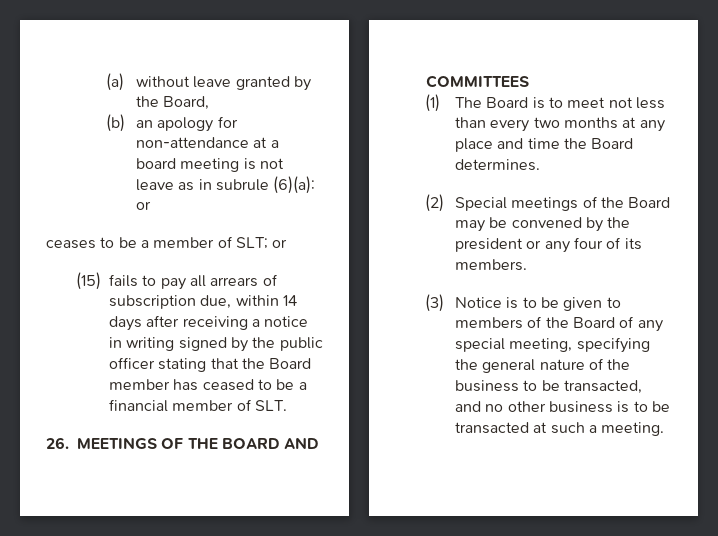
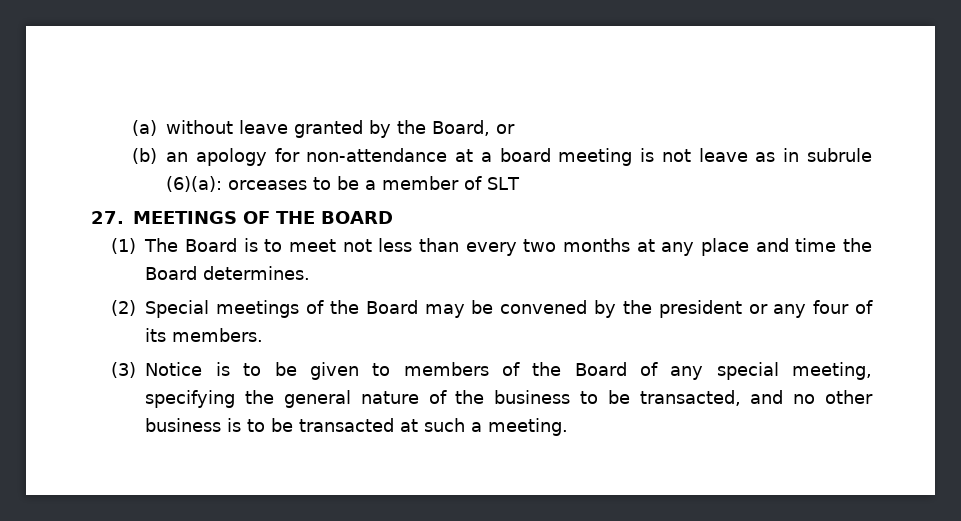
- (a) without leave granted by the Board,
+ (a) without leave granted by the Board, or
- (b) an apology for non-attendance at a board meeting is not leave as in subrule (6)(a): or
- ceases to be a member of SLT; or
- (15) fails to pay all arrears of subscription due, within 14 days after receiving a notice in writing signed by the public officer stating that the Board member has ceased to be a financial member of SLT.
- 26. MEETINGS OF THE BOARD AND COMMITTEES
+ (b) an apology for non-attendance at a board meeting is not leave as in subrule (6)(a): orceases to be a member of SLT
+ 27. MEETINGS OF THE BOARD

